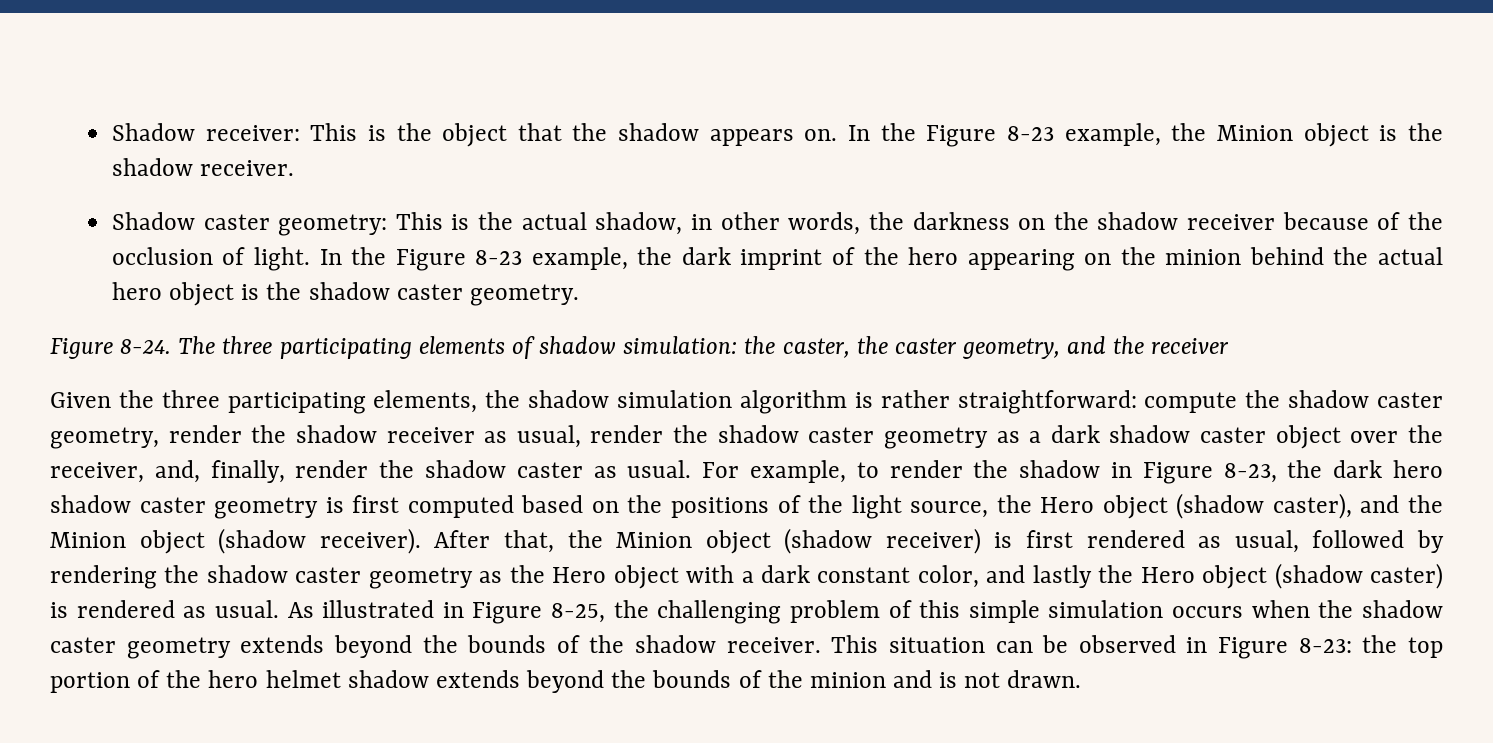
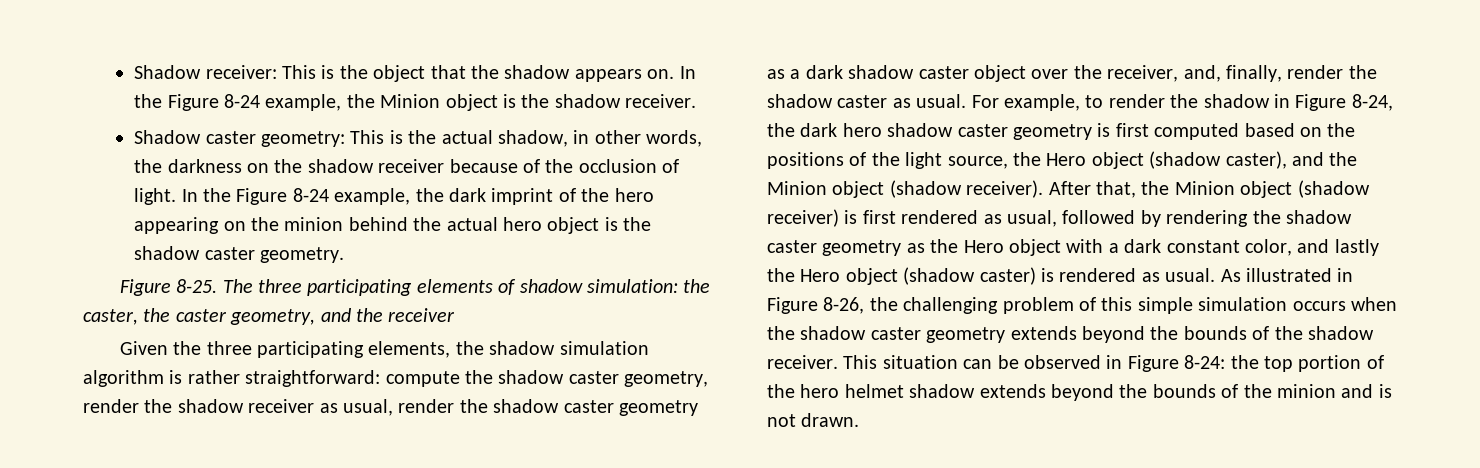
- In the Figure 8-23 example, the Minion object is the shadow receiver.
+ In the Figure 8-24 example, the Minion object is the shadow receiver.
- In the Figure 8-23 example, the dark imprint of the hero appearing on the minion behind the actual hero object is the shadow caster geometry.
+ In the Figure 8-24 example, the dark imprint of the hero appearing on the minion behind the actual hero object is the shadow caster geometry.
- Figure 8-24.
+ Figure 8-25.
- For example, to render the shadow in Figure 8-23, the dark hero shadow caster geometry is first computed based on the positions of the light source, the Hero object (shadow caster), and the Minion object (shadow receiver).
+ For example, to render the shadow in Figure 8-24, the dark hero shadow caster geometry is first computed based on the positions of the light source, the Hero object (shadow caster), and the Minion object (shadow receiver).
- As illustrated in Figure 8-25, the challenging problem of this simple simulation occurs when the shadow caster geometry extends beyond the bounds of the shadow receiver.
+ As illustrated in Figure 8-26, the challenging problem of this simple simulation occurs when the shadow caster geometry extends beyond the bounds of the shadow receiver.
- This situation can be observed in Figure 8-23: the top portion of the hero helmet shadow extends beyond the bounds of the minion and is not drawn.
+ This situation can be observed in Figure 8-24: the top portion of the hero helmet shadow extends beyond the bounds of the minion and is not drawn.

